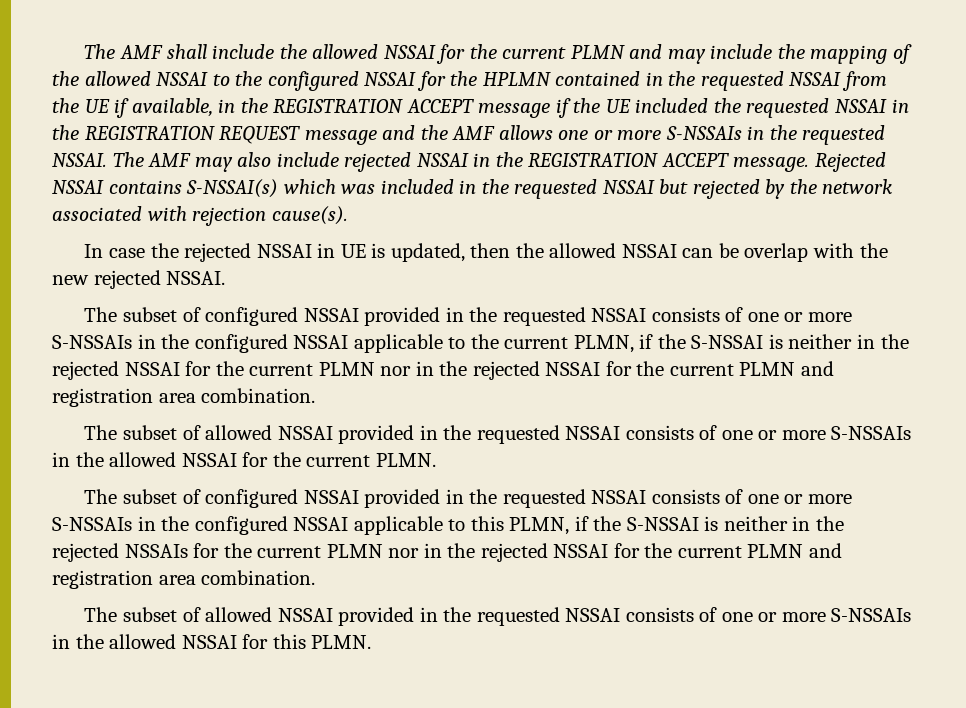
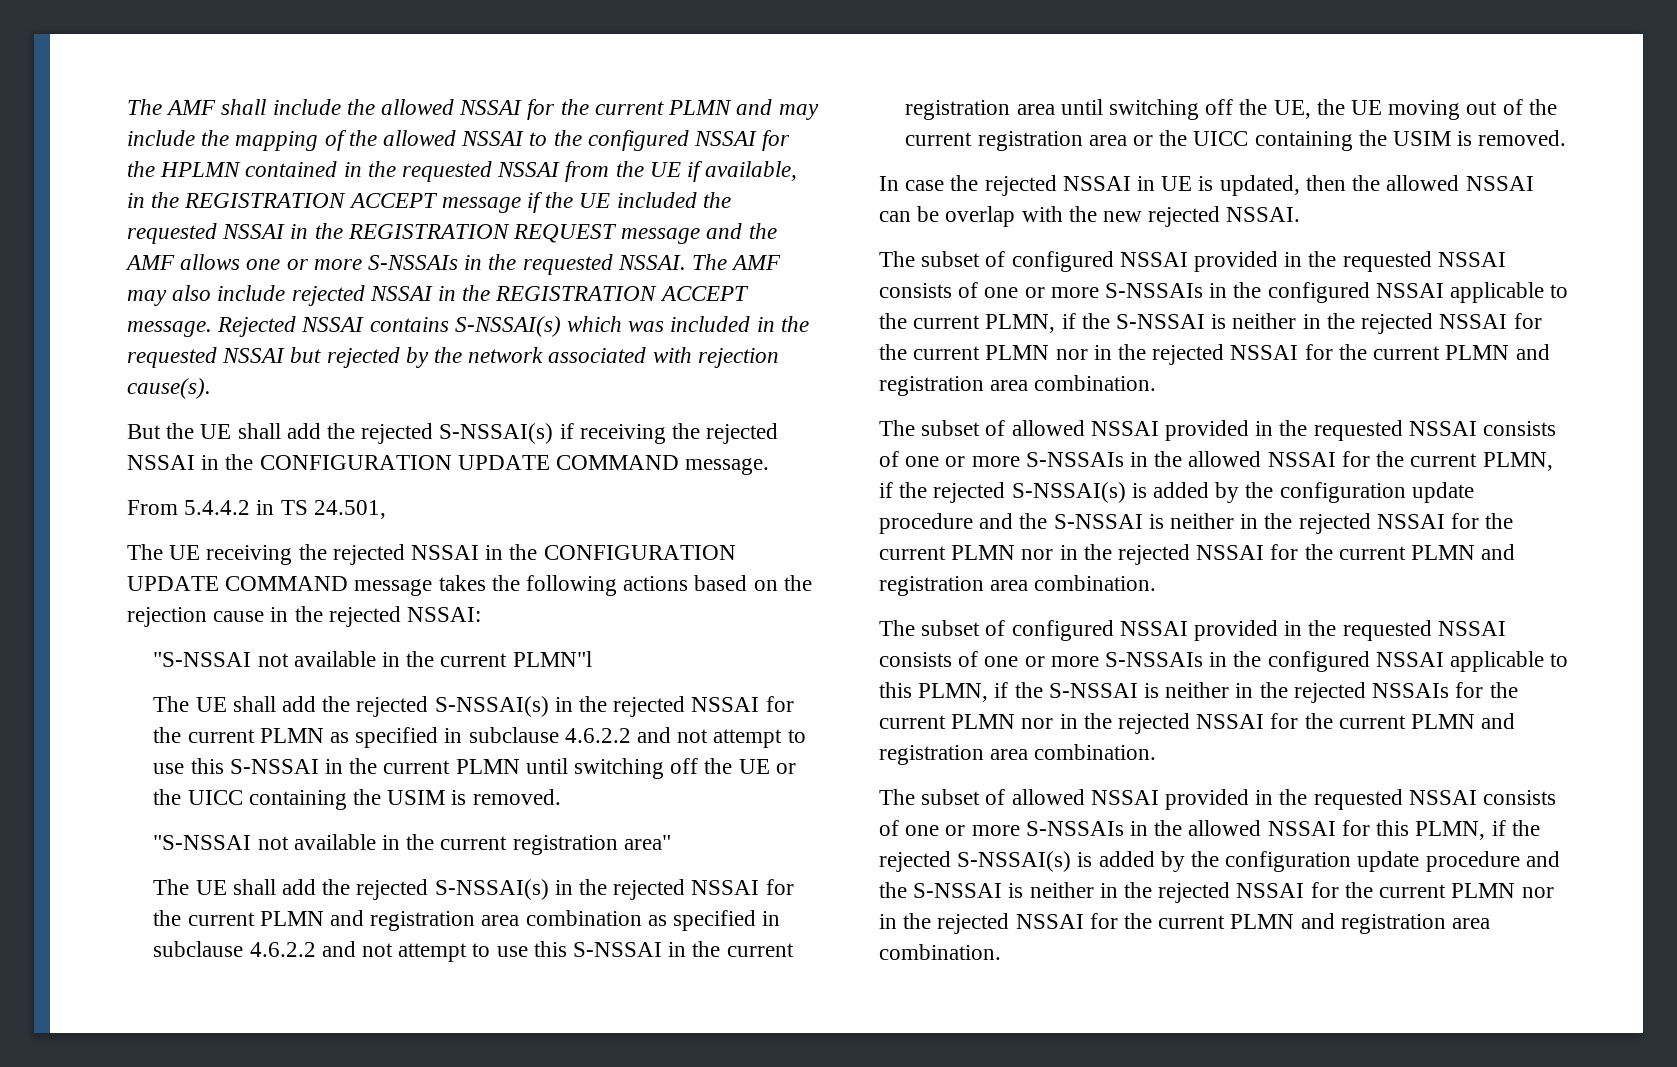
+ But the UE shall add the rejected S-NSSAI(s) if receiving the rejected NSSAI in the CONFIGURATION UPDATE COMMAND message.
+ From 5.4.4.2 in TS 24.501,
+ The UE receiving the rejected NSSAI in the CONFIGURATION UPDATE COMMAND message takes the following actions based on the rejection cause in the rejected NSSAI:
+ "S-NSSAI not available in the current PLMN"l
+ The UE shall add the rejected S-NSSAI(s) in the rejected NSSAI for the current PLMN as specified in subclause 4.6.2.2 and not attempt to use this S-NSSAI in the current PLMN until switching off the UE or the UICC containing the USIM is removed.
+ "S-NSSAI not available in the current registration area"
+ The UE shall add the rejected S-NSSAI(s) in the rejected NSSAI for the current PLMN and registration area combination as specified in subclause 4.6.2.2 and not attempt to use this S-NSSAI in the current registration area until switching off the UE, the UE moving out of the current registration area or the UICC containing the USIM is removed.
- The subset of allowed NSSAI provided in the requested NSSAI consists of one or more S-NSSAIs in the allowed NSSAI for the current PLMN.
+ The subset of allowed NSSAI provided in the requested NSSAI consists of one or more S-NSSAIs in the allowed NSSAI for the current PLMN, if the rejected S-NSSAI(s) is added by the configuration update procedure and the S-NSSAI is neither in the rejected NSSAI for the current PLMN nor in the rejected NSSAI for the current PLMN and registration area combination.
- The subset of allowed NSSAI provided in the requested NSSAI consists of one or more S-NSSAIs in the allowed NSSAI for this PLMN.
+ The subset of allowed NSSAI provided in the requested NSSAI consists of one or more S-NSSAIs in the allowed NSSAI for this PLMN, if the rejected S-NSSAI(s) is added by the configuration update procedure and the S-NSSAI is neither in the rejected NSSAI for the current PLMN nor in the rejected NSSAI for the current PLMN and registration area combination.

